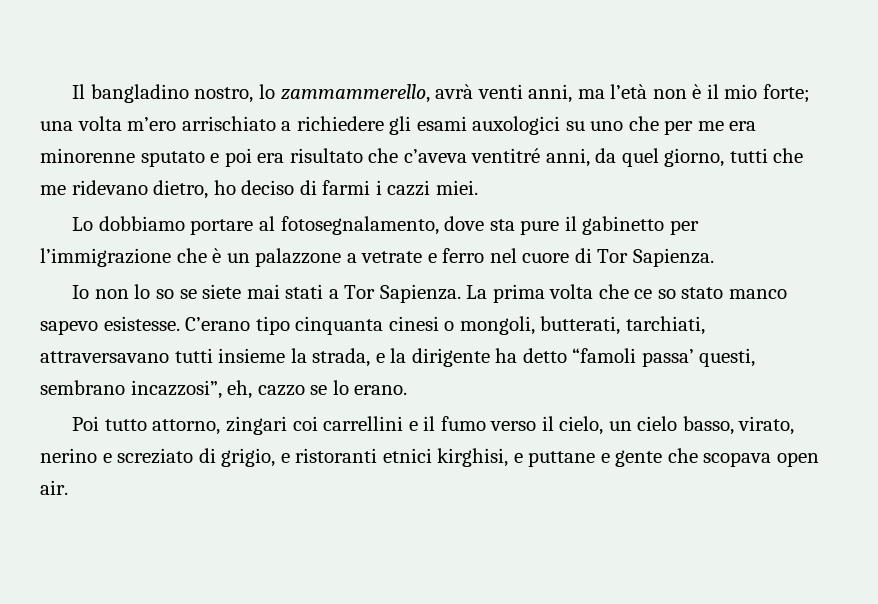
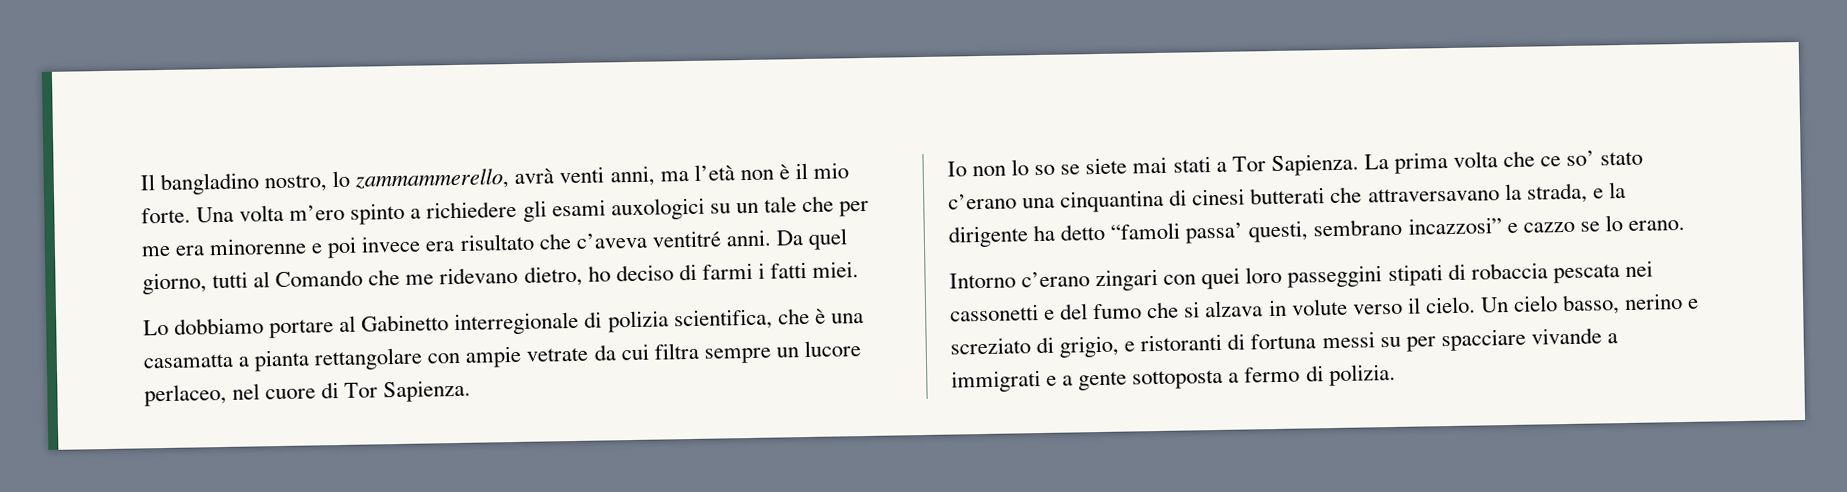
- Il bangladino nostro, lo zammammerello, avrà venti anni, ma l’età non è il mio forte; una volta m’ero arrischiato a richiedere gli esami auxologici su uno che per me era minorenne sputato e poi era risultato che c’aveva ventitré anni, da quel giorno, tutti che me ridevano dietro, ho deciso di farmi i cazzi miei.
+ Il bangladino nostro, lo zammammerello, avrà venti anni, ma l’età non è il mio forte. Una volta m’ero spinto a richiedere gli esami auxologici su un tale che per me era minorenne e poi invece era risultato che c’aveva ventitré anni. Da quel giorno, tutti al Comando che me ridevano dietro, ho deciso di farmi i fatti miei.
- Lo dobbiamo portare al fotosegnalamento, dove sta pure il gabinetto per l’immigrazione che è un palazzone a vetrate e ferro nel cuore di Tor Sapienza.
+ Lo dobbiamo portare al Gabinetto interregionale di polizia scientifica, che è una casamatta a pianta rettangolare con ampie vetrate da cui filtra sempre un lucore perlaceo, nel cuore di Tor Sapienza.
- La prima volta che ce so stato manco sapevo esistesse. C’erano tipo cinquanta cinesi o mongoli, butterati, tarchiati, attraversavano tutti insieme la strada, e la dirigente ha detto “famoli passa’ questi, sembrano incazzosi”, eh, cazzo se lo erano.
+ La prima volta che ce so’ stato c’erano una cinquantina di cinesi butterati che attraversavano la strada, e la dirigente ha detto “famoli passa’ questi, sembrano incazzosi” e cazzo se lo erano.
- Poi tutto attorno, zingari coi carrellini e il fumo verso il cielo, un cielo basso, virato, nerino e screziato di grigio, e ristoranti etnici kirghisi, e puttane e gente che scopava open air.
+ Intorno c’erano zingari con quei loro passeggini stipati di robaccia pescata nei cassonetti e del fumo che si alzava in volute verso il cielo. Un cielo basso, nerino e screziato di grigio, e ristoranti di fortuna messi su per spacciare vivande a immigrati e a gente sottoposta a fermo di polizia.

